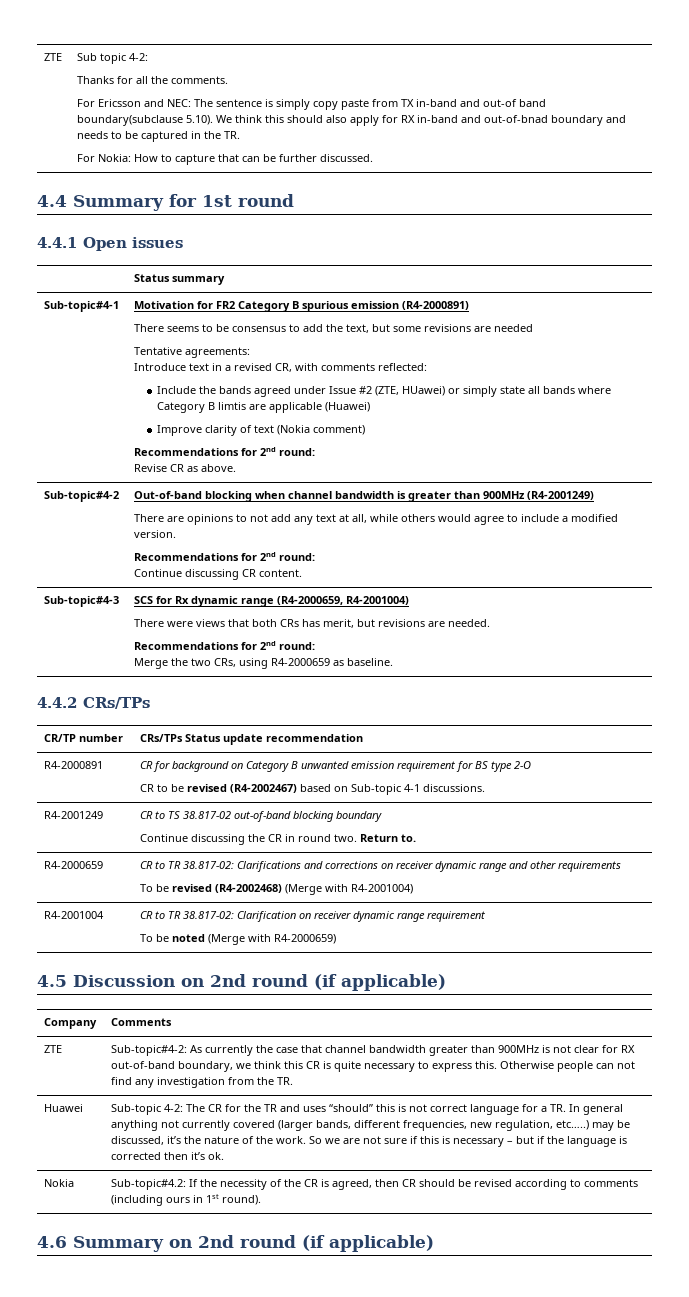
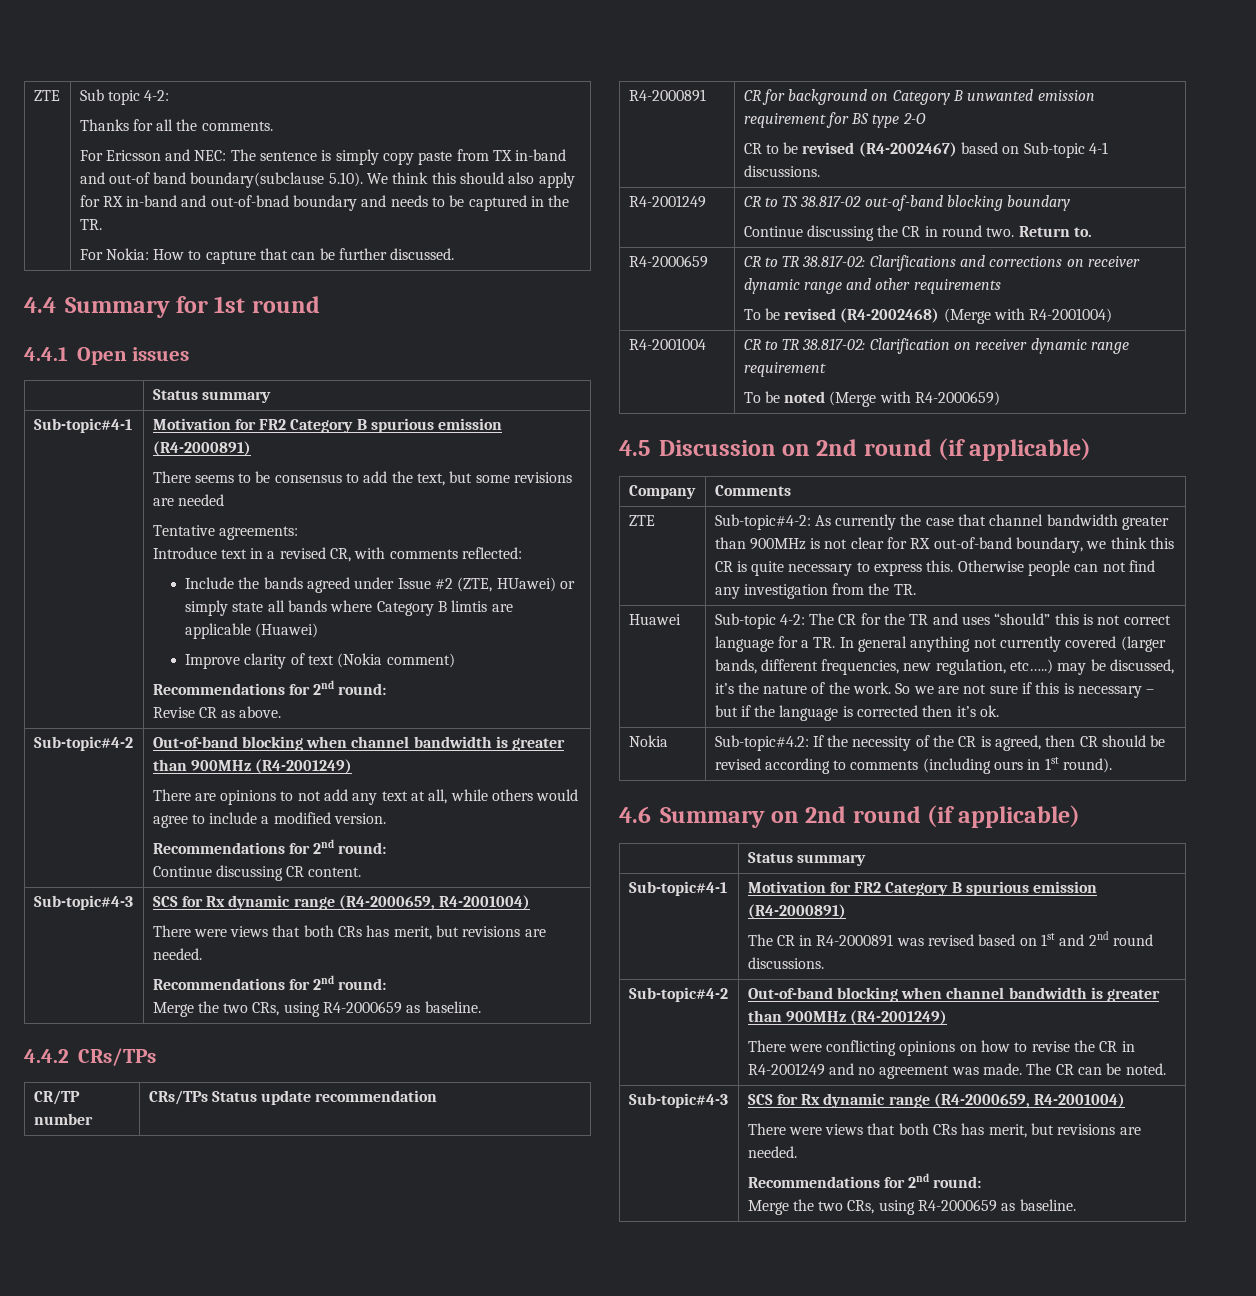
  4.6 Summary on 2nd round (if applicable)
+ | Status summary
+ Sub-topic#4-1 | Motivation for FR2 Category B spurious emission (R4-2000891)
+ The CR in R4-2000891 was revised based on 1st and 2nd round discussions.
+ Sub-topic#4-2 | Out-of-band blocking when channel bandwidth is greater than 900MHz (R4-2001249)
+ There were conflicting opinions on how to revise the CR in R4-2001249 and no agreement was made. The CR can be noted.
+ Sub-topic#4-3 | SCS for Rx dynamic range (R4-2000659, R4-2001004)
+ There were views that both CRs has merit, but revisions are needed.
+ Recommendations for 2nd round:
+ Merge the two CRs, using R4-2000659 as baseline.

